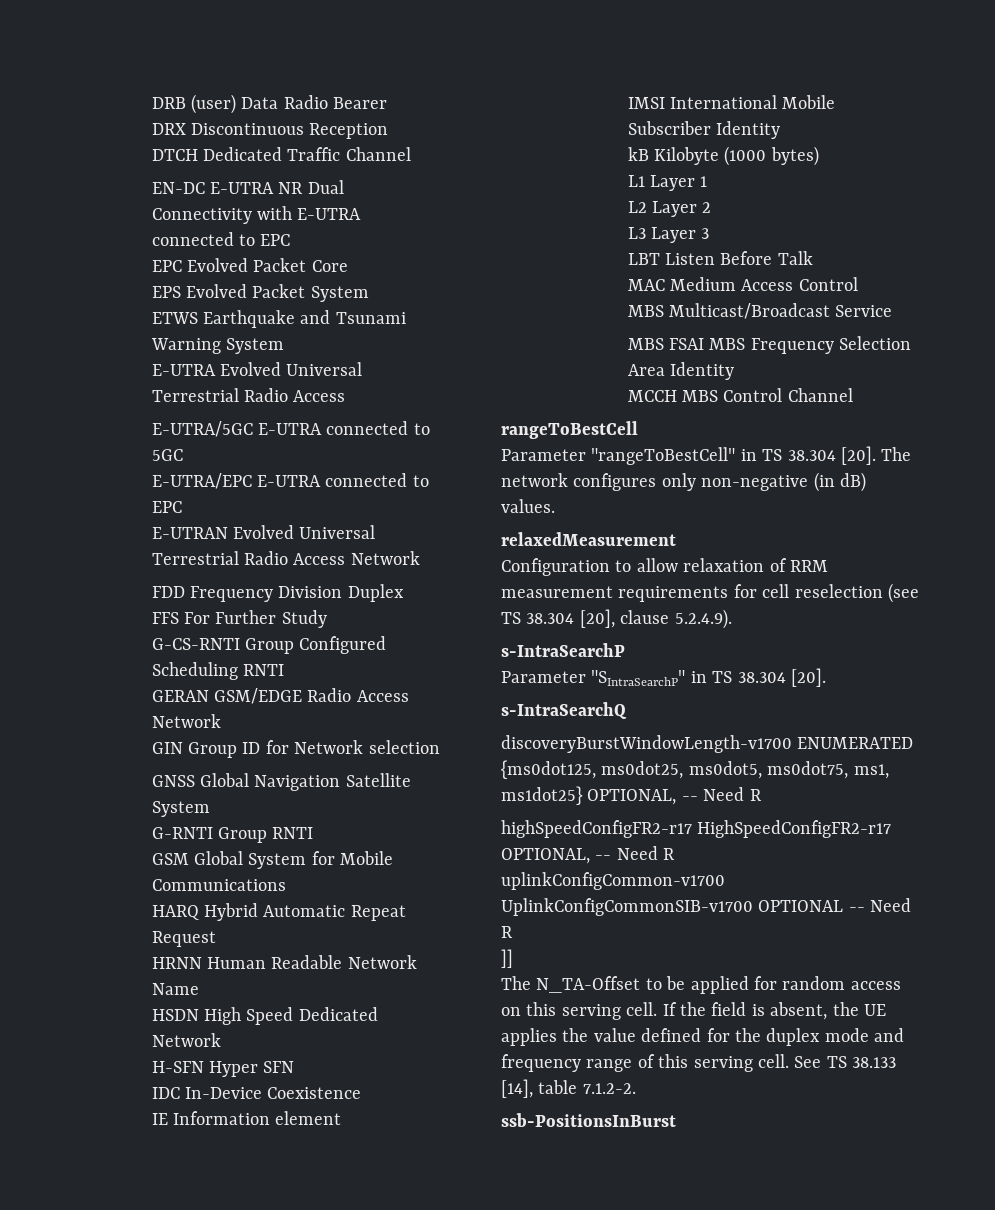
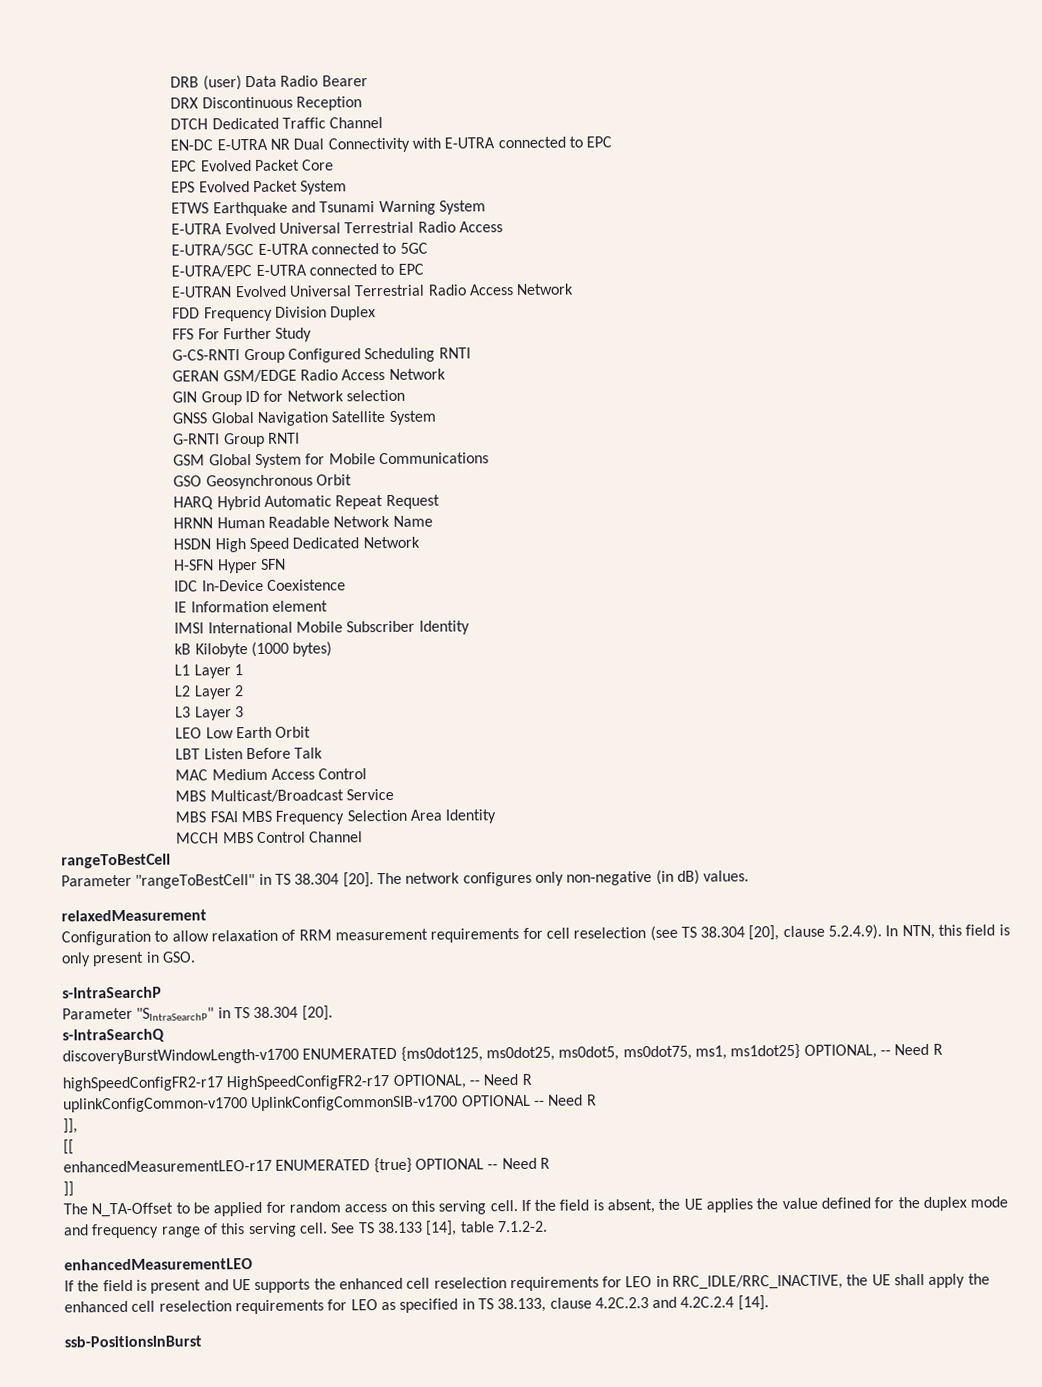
+ GSO Geosynchronous Orbit
+ LEO Low Earth Orbit
- Configuration to allow relaxation of RRM measurement requirements for cell reselection (see TS 38.304 [20], clause 5.2.4.9).
+ Configuration to allow relaxation of RRM measurement requirements for cell reselection (see TS 38.304 [20], clause 5.2.4.9). In NTN, this field is only present in GSO.
+ ]],
+ [[
+ enhancedMeasurementLEO-r17 ENUMERATED {true} OPTIONAL -- Need R
+ enhancedMeasurementLEO
+ If the field is present and UE supports the enhanced cell reselection requirements for LEO in RRC_IDLE/RRC_INACTIVE, the UE shall apply the enhanced cell reselection requirements for LEO as specified in TS 38.133, clause 4.2C.2.3 and 4.2C.2.4 [14].

